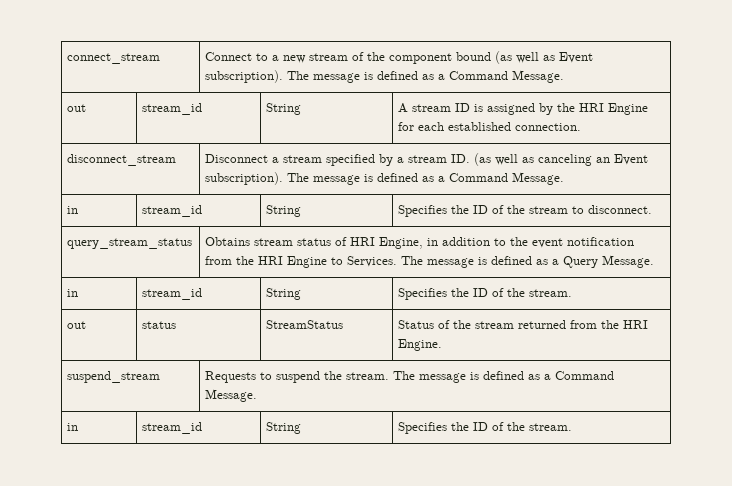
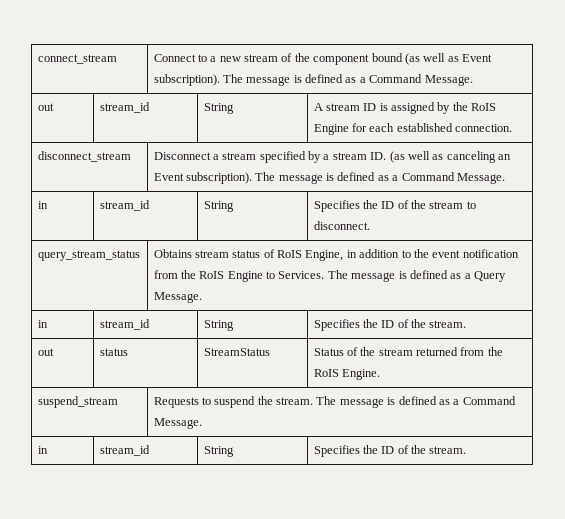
- out | stream_id | String | A stream ID is assigned by the HRI Engine for each established connection.
+ out | stream_id | String | A stream ID is assigned by the RoIS Engine for each established connection.
- query_stream_status | Obtains stream status of HRI Engine, in addition to the event notification from the HRI Engine to Services. The message is defined as a Query Message.
+ query_stream_status | Obtains stream status of RoIS Engine, in addition to the event notification from the RoIS Engine to Services. The message is defined as a Query Message.
- out | status | StreamStatus | Status of the stream returned from the HRI Engine.
+ out | status | StreamStatus | Status of the stream returned from the RoIS Engine.

